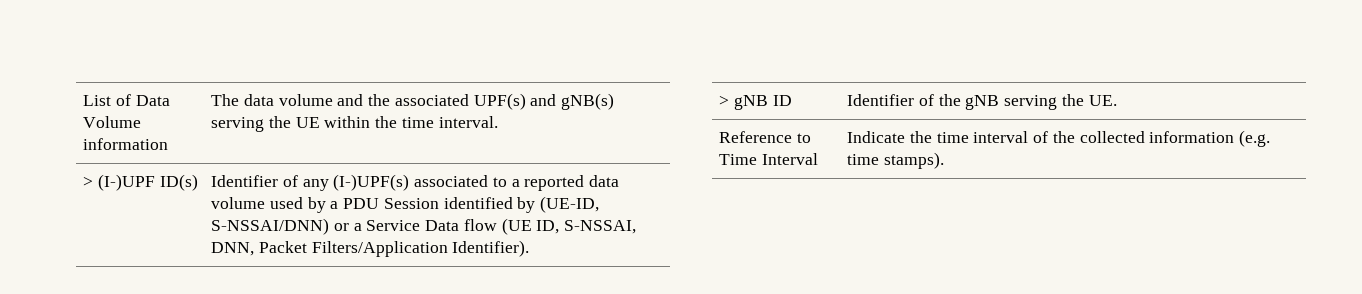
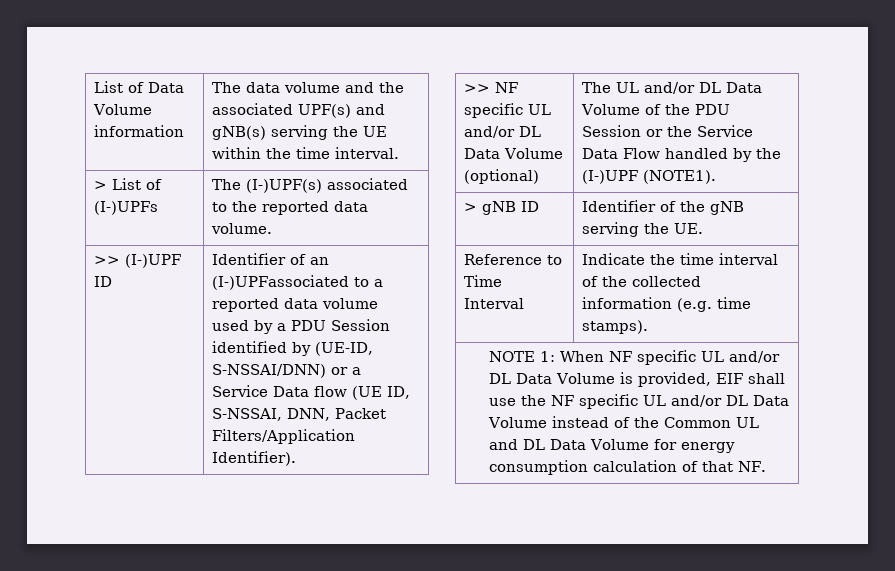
- > (I-)UPF ID(s) | Identifier of any (I-)UPF(s) associated to a reported data volume used by a PDU Session identified by (UE-ID, S-NSSAI/DNN) or a Service Data flow (UE ID, S-NSSAI, DNN, Packet Filters/Application Identifier).
+ > List of (I-)UPFs | The (I-)UPF(s) associated to the reported data volume.
+ >> (I-)UPF ID | Identifier of an (I-)UPFassociated to a reported data volume used by a PDU Session identified by (UE-ID, S-NSSAI/DNN) or a Service Data flow (UE ID, S-NSSAI, DNN, Packet Filters/Application Identifier).
+ >> NF specific UL and/or DL Data Volume (optional) | The UL and/or DL Data Volume of the PDU Session or the Service Data Flow handled by the (I-)UPF (NOTE1).
+ NOTE 1: When NF specific UL and/or DL Data Volume is provided, EIF shall use the NF specific UL and/or DL Data Volume instead of the Common UL and DL Data Volume for energy consumption calculation of that NF.

